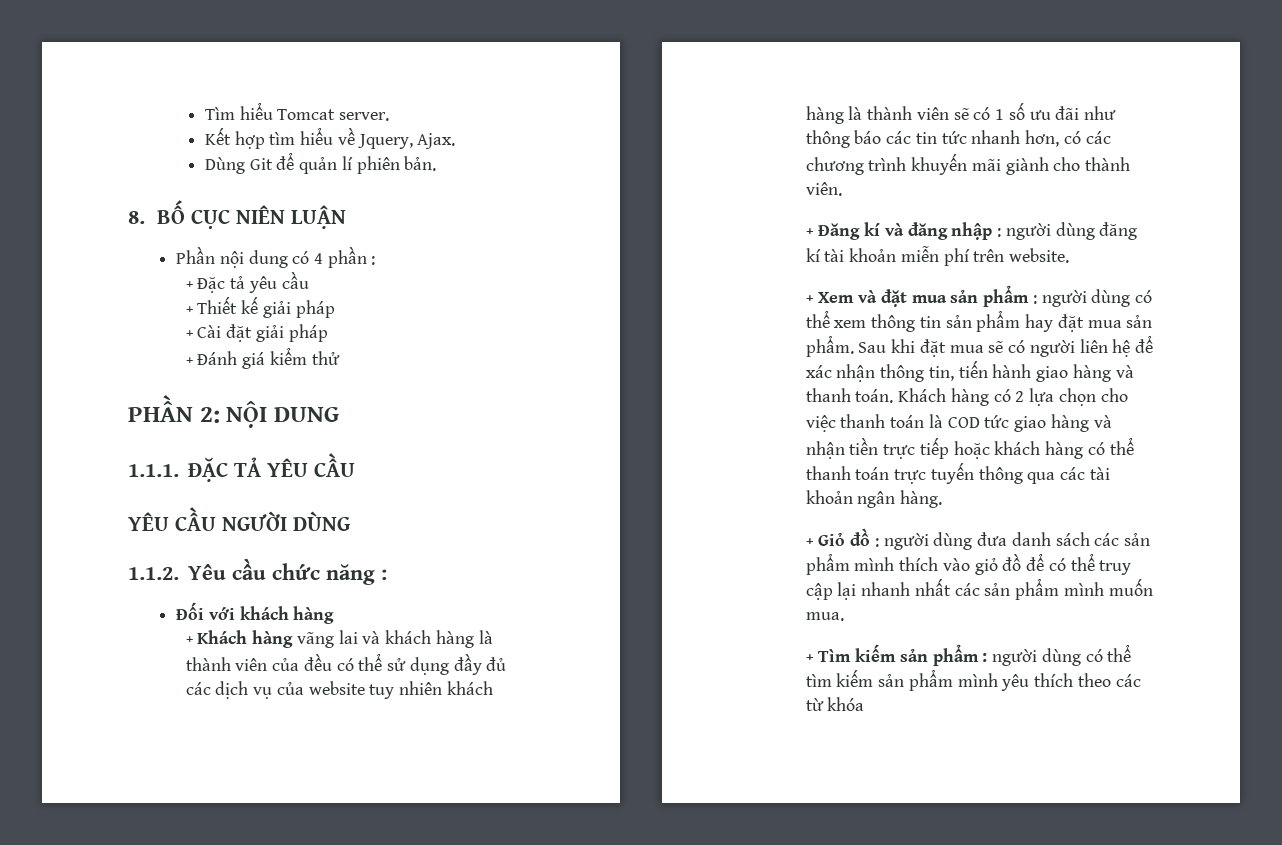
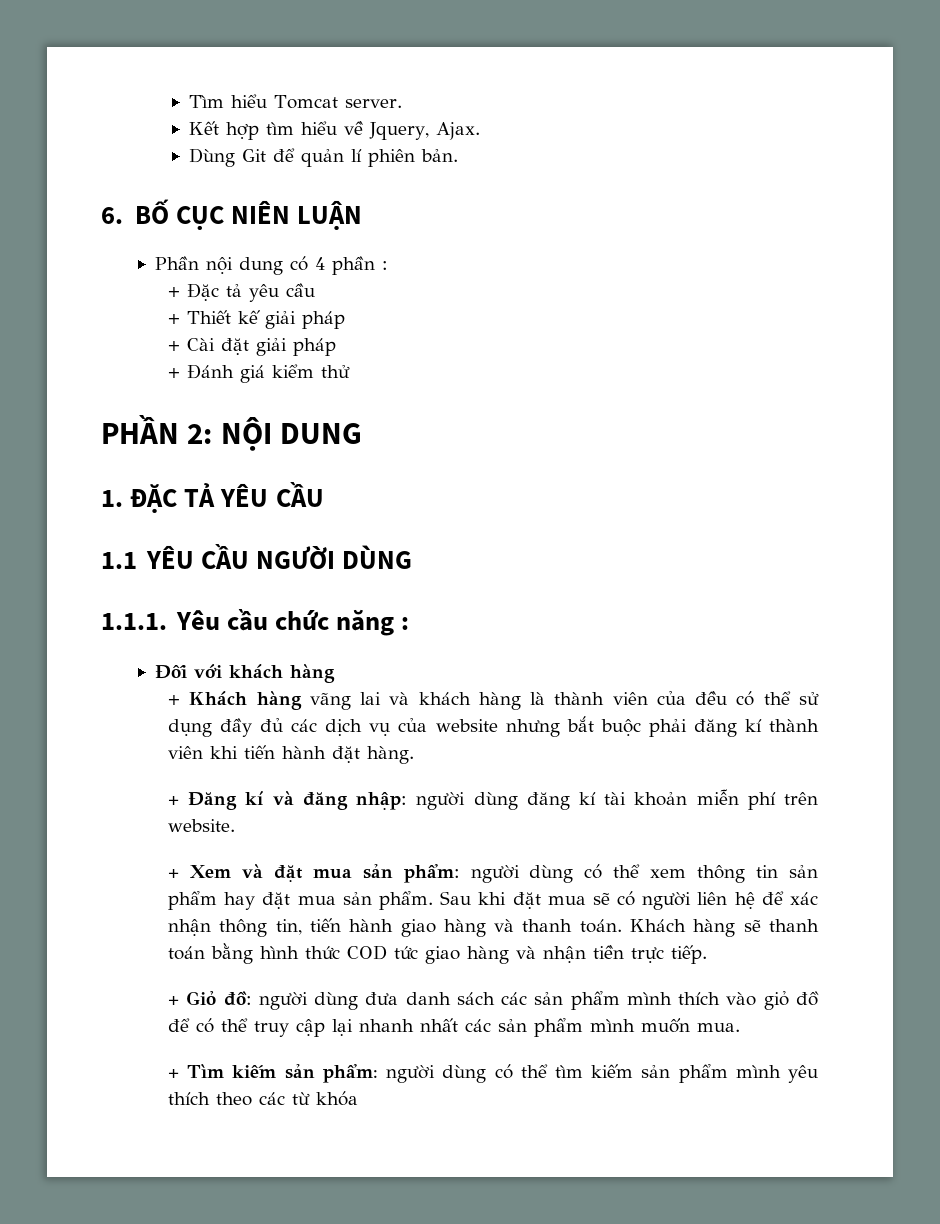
- 8. BỐ CỤC NIÊN LUẬN
+ 6. BỐ CỤC NIÊN LUẬN
- 1.1.1. ĐẶC TẢ YÊU CẦU
+ 1. ĐẶC TẢ YÊU CẦU
- YÊU CẦU NGƯỜI DÙNG
+ 1.1 YÊU CẦU NGƯỜI DÙNG
- 1.1.2. Yêu cầu chức năng :
+ 1.1.1. Yêu cầu chức năng :
- + Khách hàng vãng lai và khách hàng là thành viên của đều có thể sử dụng đầy đủ các dịch vụ của website tuy nhiên khách hàng là thành viên sẽ có 1 số ưu đãi như thông báo các tin tức nhanh hơn, có các chương trình khuyến mãi giành cho thành viên.
+ + Khách hàng vãng lai và khách hàng là thành viên của đều có thể sử dụng đầy đủ các dịch vụ của website nhưng bắt buộc phải đăng kí thành viên khi tiến hành đặt hàng.
- + Đăng kí và đăng nhập : người dùng đăng kí tài khoản miễn phí trên website.
+ + Đăng kí và đăng nhập: người dùng đăng kí tài khoản miễn phí trên website.
- + Xem và đặt mua sản phẩm : người dùng có thể xem thông tin sản phẩm hay đặt mua sản phẩm.
+ + Xem và đặt mua sản phẩm: người dùng có thể xem thông tin sản phẩm hay đặt mua sản phẩm.
- Khách hàng có 2 lựa chọn cho việc thanh toán là COD tức giao hàng và nhận tiền trực tiếp hoặc khách hàng có thể thanh toán trực tuyến thông qua các tài khoản ngân hàng.
+ Khách hàng sẽ thanh toán bằng hình thức COD tức giao hàng và nhận tiền trực tiếp.
- + Giỏ đồ : người dùng đưa danh sách các sản phẩm mình thích vào giỏ đồ để có thể truy cập lại nhanh nhất các sản phẩm mình muốn mua.
+ + Giỏ đồ: người dùng đưa danh sách các sản phẩm mình thích vào giỏ đồ để có thể truy cập lại nhanh nhất các sản phẩm mình muốn mua.
- + Tìm kiếm sản phẩm : người dùng có thể tìm kiếm sản phẩm mình yêu thích theo các từ khóa
+ + Tìm kiếm sản phẩm: người dùng có thể tìm kiếm sản phẩm mình yêu thích theo các từ khóa

